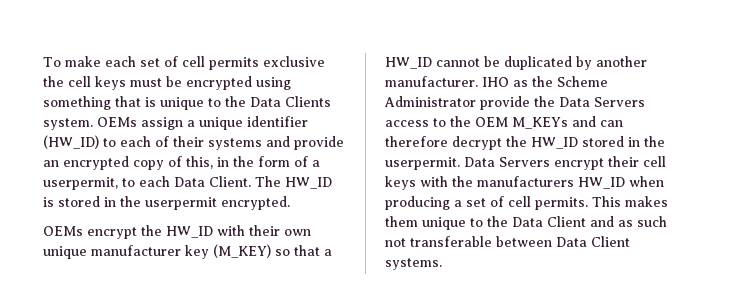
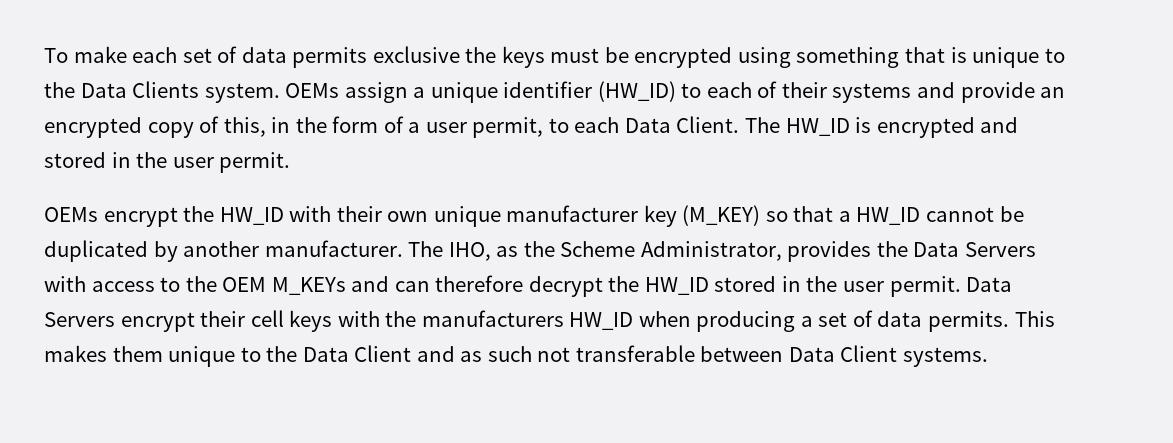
- To make each set of cell permits exclusive the cell keys must be encrypted using something that is unique to the Data Clients system.
+ To make each set of data permits exclusive the keys must be encrypted using something that is unique to the Data Clients system.
- OEMs assign a unique identifier (HW_ID) to each of their systems and provide an encrypted copy of this, in the form of a userpermit, to each Data Client.
+ OEMs assign a unique identifier (HW_ID) to each of their systems and provide an encrypted copy of this, in the form of a user permit, to each Data Client.
- The HW_ID is stored in the userpermit encrypted.
+ The HW_ID is encrypted and stored in the user permit.
- IHO as the Scheme Administrator provide the Data Servers access to the OEM M_KEYs and can therefore decrypt the HW_ID stored in the userpermit.
+ The IHO, as the Scheme Administrator, provides the Data Servers with access to the OEM M_KEYs and can therefore decrypt the HW_ID stored in the user permit.
- Data Servers encrypt their cell keys with the manufacturers HW_ID when producing a set of cell permits.
+ Data Servers encrypt their cell keys with the manufacturers HW_ID when producing a set of data permits.

